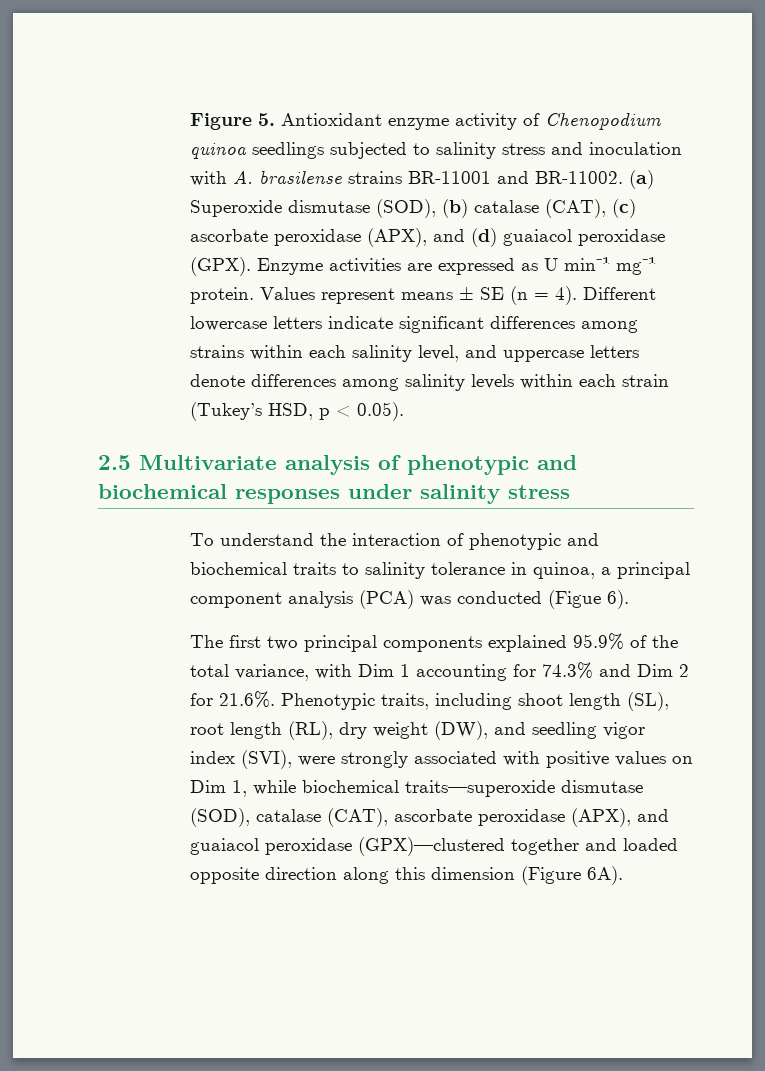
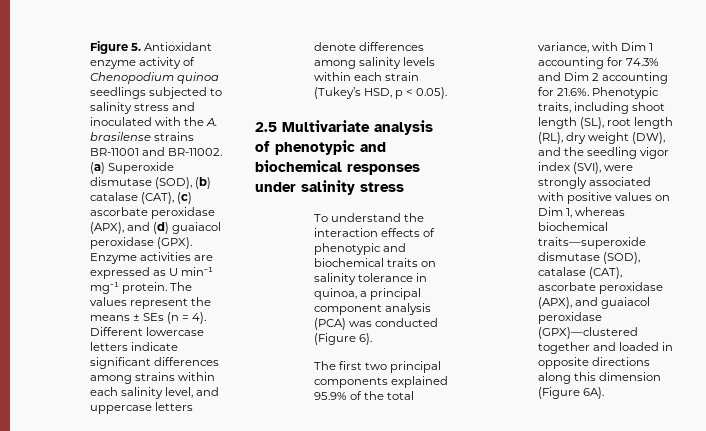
- Figure 5. Antioxidant enzyme activity of Chenopodium quinoa seedlings subjected to salinity stress and inoculation with A. brasilense strains BR-11001 and BR-11002.
+ Figure 5. Antioxidant enzyme activity of Chenopodium quinoa seedlings subjected to salinity stress and inoculated with the A. brasilense strains BR-11001 and BR-11002.
- Values represent means ± SE (n = 4).
+ The values represent the means ± SEs (n = 4).
- To understand the interaction of phenotypic and biochemical traits to salinity tolerance in quinoa, a principal component analysis (PCA) was conducted (Figue 6).
+ To understand the interaction effects of phenotypic and biochemical traits on salinity tolerance in quinoa, a principal component analysis (PCA) was conducted (Figure 6).
- The first two principal components explained 95.9% of the total variance, with Dim 1 accounting for 74.3% and Dim 2 for 21.6%. Phenotypic traits, including shoot length (SL), root length (RL), dry weight (DW), and seedling vigor index (SVI), were strongly associated with positive values on Dim 1, while biochemical traits—superoxide dismutase (SOD), catalase (CAT), ascorbate peroxidase (APX), and guaiacol peroxidase (GPX)—clustered together and loaded opposite direction along this dimension (Figure 6A).
+ The first two principal components explained 95.9% of the total variance, with Dim 1 accounting for 74.3% and Dim 2 accounting for 21.6%. Phenotypic traits, including shoot length (SL), root length (RL), dry weight (DW), and the seedling vigor index (SVI), were strongly associated with positive values on Dim 1, whereas biochemical traits—superoxide dismutase (SOD), catalase (CAT), ascorbate peroxidase (APX), and guaiacol peroxidase (GPX)—clustered together and loaded in opposite directions along this dimension (Figure 6A).

